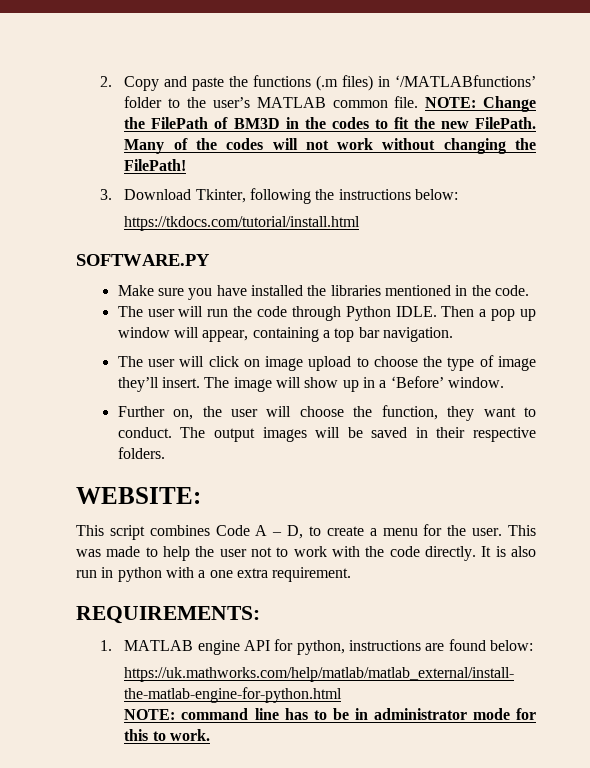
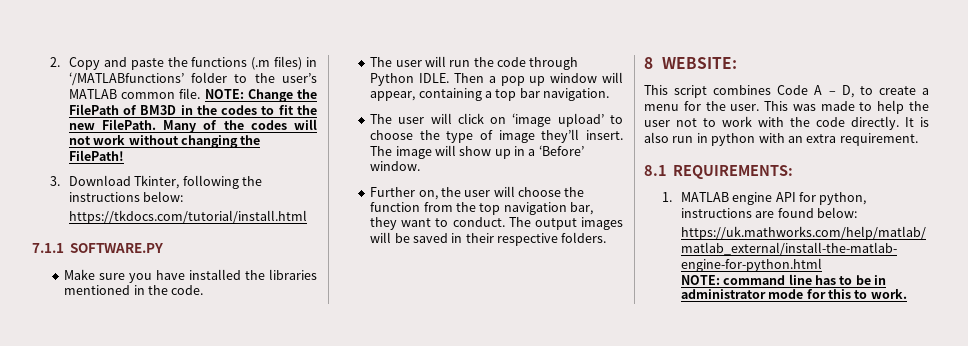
- SOFTWARE.PY
+ 7.1.1 SOFTWARE.PY
- The user will click on image upload to choose the type of image they’ll insert.
+ The user will click on ‘image upload’ to choose the type of image they’ll insert.
- Further on, the user will choose the function, they want to conduct.
+ Further on, the user will choose the function from the top navigation bar, they want to conduct.
- WEBSITE:
+ 8 WEBSITE:
- It is also run in python with a one extra requirement.
+ It is also run in python with an extra requirement.
- REQUIREMENTS:
+ 8.1 REQUIREMENTS:

